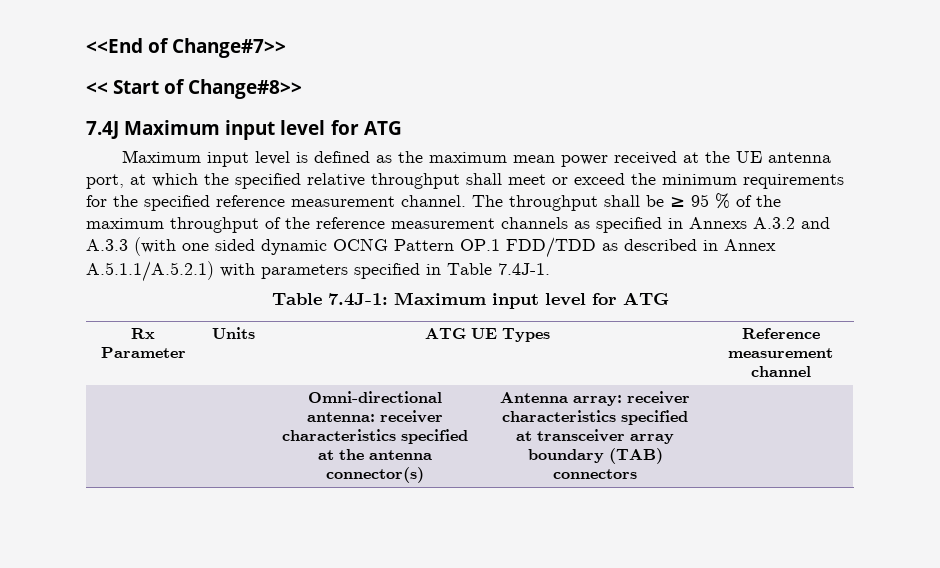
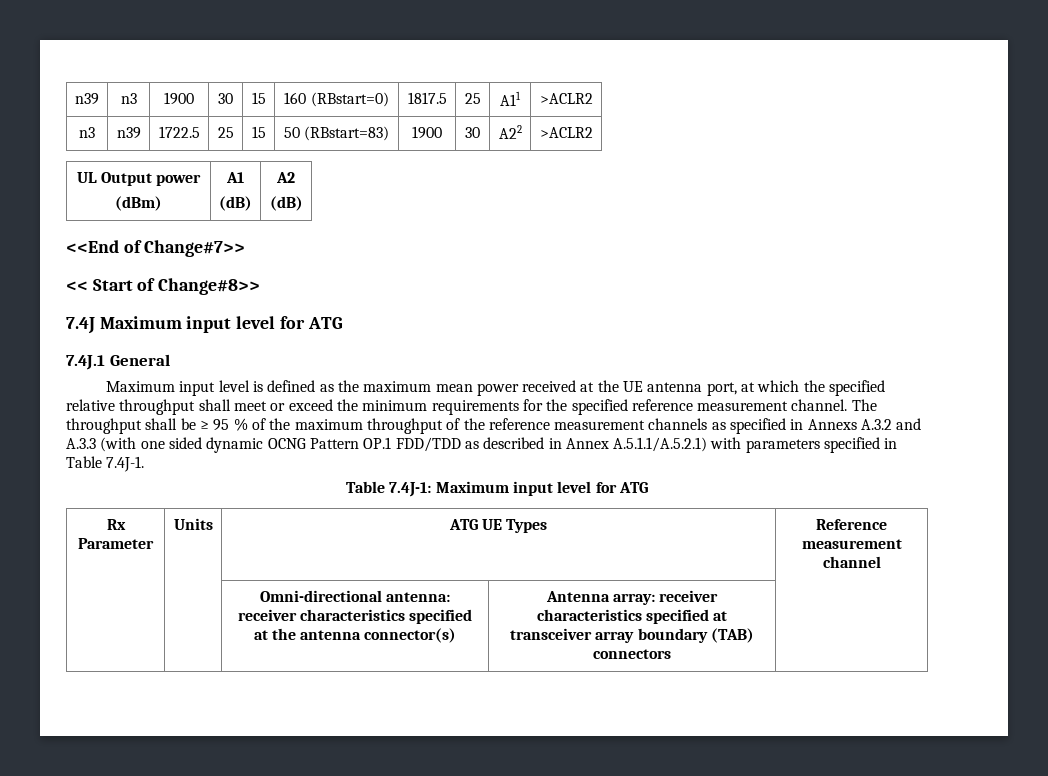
+ n39 | n3 | 1900 | 30 | 15 | 160 (RBstart=0) | 1817.5 | 25 | A11 | >ACLR2
+ n3 | n39 | 1722.5 | 25 | 15 | 50 (RBstart=83) | 1900 | 30 | A22 | >ACLR2
+ UL Output power
+ (dBm) | A1
+ (dB) | A2
+ (dB)
+ 7.4J.1 General

